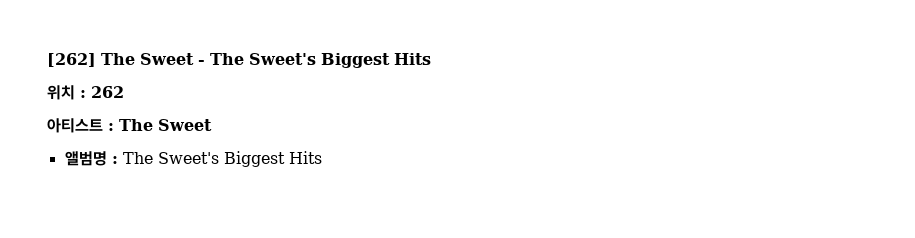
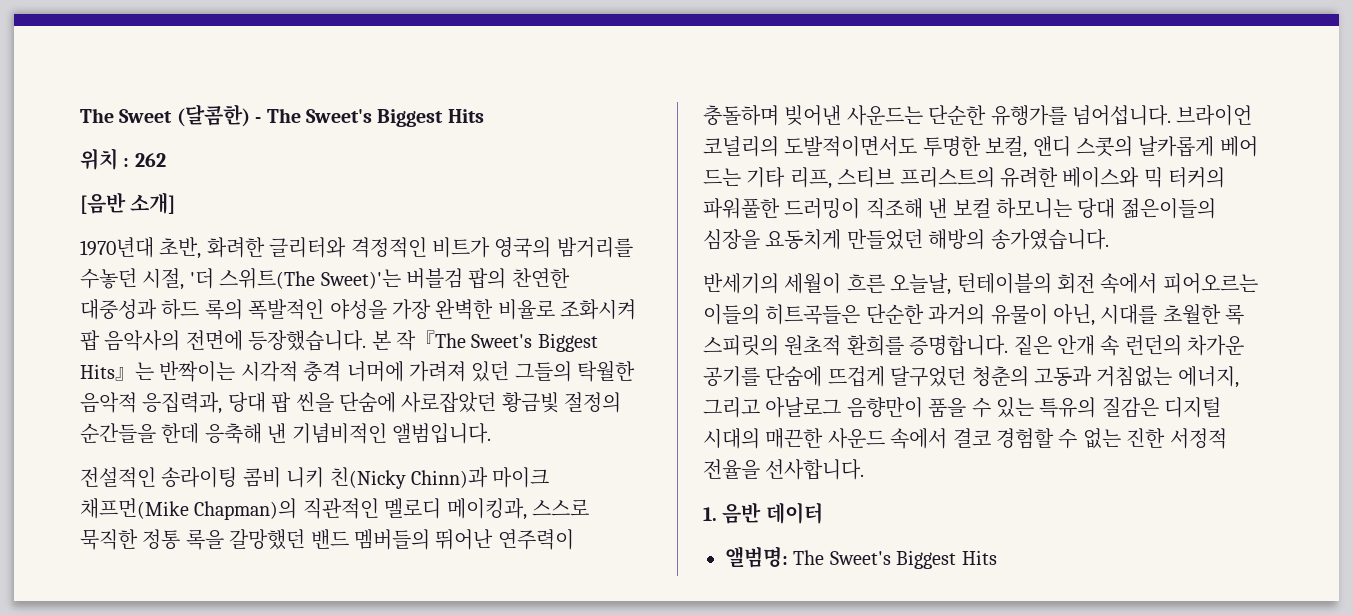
- [262] The Sweet - The Sweet's Biggest Hits
+ The Sweet (달콤한) - The Sweet's Biggest Hits
- 아티스트 : The Sweet
- 앨범명 : The Sweet's Biggest Hits
+ [음반 소개]
+ 1970년대 초반, 화려한 글리터와 격정적인 비트가 영국의 밤거리를 수놓던 시절, '더 스위트(The Sweet)'는 버블검 팝의 찬연한 대중성과 하드 록의 폭발적인 야성을 가장 완벽한 비율로 조화시켜 팝 음악사의 전면에 등장했습니다. 본 작『The Sweet's Biggest Hits』는 반짝이는 시각적 충격 너머에 가려져 있던 그들의 탁월한 음악적 응집력과, 당대 팝 씬을 단숨에 사로잡았던 황금빛 절정의 순간들을 한데 응축해 낸 기념비적인 앨범입니다.
+ 전설적인 송라이팅 콤비 니키 친(Nicky Chinn)과 마이크 채프먼(Mike Chapman)의 직관적인 멜로디 메이킹과, 스스로 묵직한 정통 록을 갈망했던 밴드 멤버들의 뛰어난 연주력이 충돌하며 빚어낸 사운드는 단순한 유행가를 넘어섭니다. 브라이언 코널리의 도발적이면서도 투명한 보컬, 앤디 스콧의 날카롭게 베어 드는 기타 리프, 스티브 프리스트의 유려한 베이스와 믹 터커의 파워풀한 드러밍이 직조해 낸 보컬 하모니는 당대 젊은이들의 심장을 요동치게 만들었던 해방의 송가였습니다.
+ 반세기의 세월이 흐른 오늘날, 턴테이블의 회전 속에서 피어오르는 이들의 히트곡들은 단순한 과거의 유물이 아닌, 시대를 초월한 록 스피릿의 원초적 환희를 증명합니다. 짙은 안개 속 런던의 차가운 공기를 단숨에 뜨겁게 달구었던 청춘의 고동과 거침없는 에너지, 그리고 아날로그 음향만이 품을 수 있는 특유의 질감은 디지털 시대의 매끈한 사운드 속에서 결코 경험할 수 없는 진한 서정적 전율을 선사합니다.
+ 1. 음반 데이터
+ 앨범명: The Sweet's Biggest Hits

